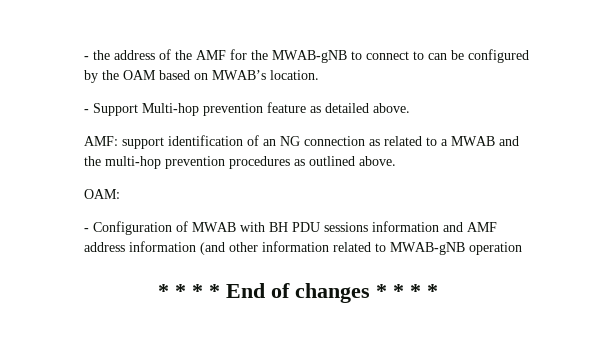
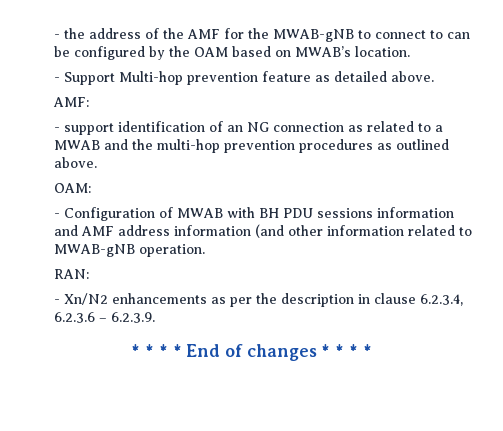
- AMF: support identification of an NG connection as related to a MWAB and the multi-hop prevention procedures as outlined above.
+ AMF:
+ - support identification of an NG connection as related to a MWAB and the multi-hop prevention procedures as outlined above.
- - Configuration of MWAB with BH PDU sessions information and AMF address information (and other information related to MWAB-gNB operation
+ - Configuration of MWAB with BH PDU sessions information and AMF address information (and other information related to MWAB-gNB operation.
+ RAN:
+ - Xn/N2 enhancements as per the description in clause 6.2.3.4, 6.2.3.6 – 6.2.3.9.

